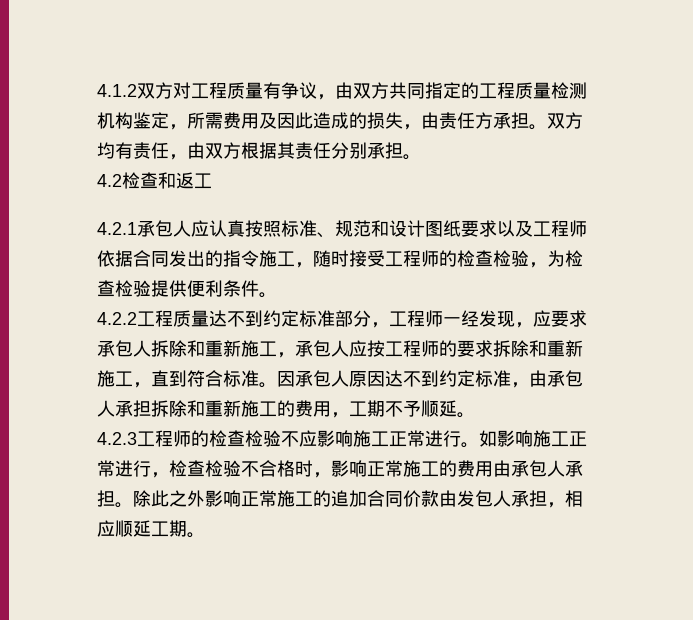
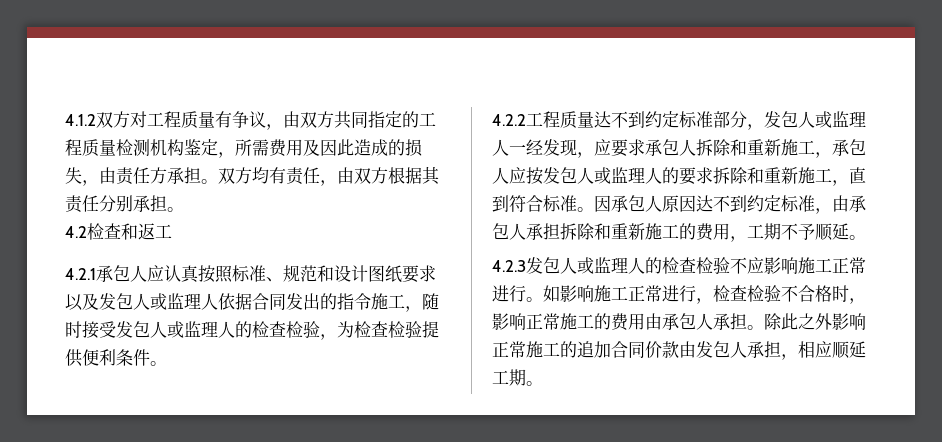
- 4.2.1承包人应认真按照标准、规范和设计图纸要求以及工程师依据合同发出的指令施工，随时接受工程师的检查检验，为检查检验提供便利条件。
+ 4.2.1承包人应认真按照标准、规范和设计图纸要求以及发包人或监理人依据合同发出的指令施工，随时接受发包人或监理人的检查检验，为检查检验提供便利条件。
- 4.2.2工程质量达不到约定标准部分，工程师一经发现，应要求承包人拆除和重新施工，承包人应按工程师的要求拆除和重新施工，直到符合标准。
+ 4.2.2工程质量达不到约定标准部分，发包人或监理人一经发现，应要求承包人拆除和重新施工，承包人应按发包人或监理人的要求拆除和重新施工，直到符合标准。
- 4.2.3工程师的检查检验不应影响施工正常进行。
+ 4.2.3发包人或监理人的检查检验不应影响施工正常进行。

